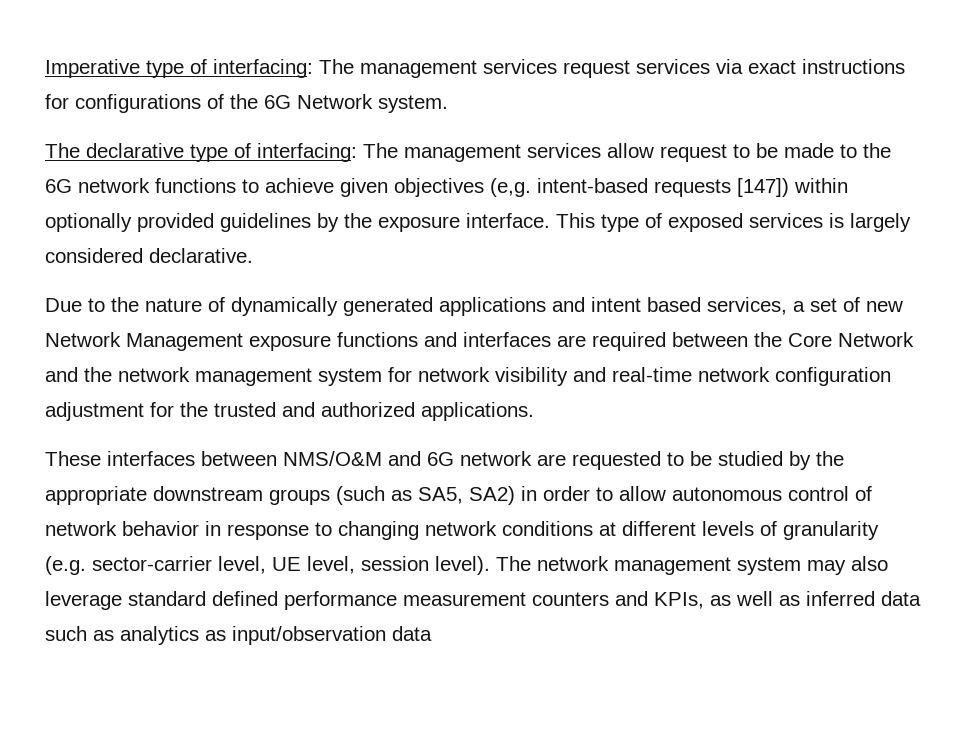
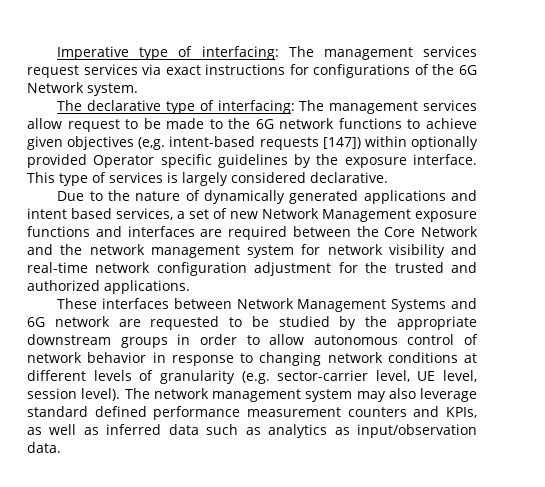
- The declarative type of interfacing: The management services allow request to be made to the 6G network functions to achieve given objectives (e,g. intent-based requests [147]) within optionally provided guidelines by the exposure interface.
+ The declarative type of interfacing: The management services allow request to be made to the 6G network functions to achieve given objectives (e,g. intent-based requests [147]) within optionally provided Operator specific guidelines by the exposure interface.
- This type of exposed services is largely considered declarative.
+ This type of services is largely considered declarative.
- These interfaces between NMS/O&M and 6G network are requested to be studied by the appropriate downstream groups (such as SA5, SA2) in order to allow autonomous control of network behavior in response to changing network conditions at different levels of granularity (e.g. sector-carrier level, UE level, session level).
+ These interfaces between Network Management Systems and 6G network are requested to be studied by the appropriate downstream groups in order to allow autonomous control of network behavior in response to changing network conditions at different levels of granularity (e.g. sector-carrier level, UE level, session level).
- The network management system may also leverage standard defined performance measurement counters and KPIs, as well as inferred data such as analytics as input/observation data
+ The network management system may also leverage standard defined performance measurement counters and KPIs, as well as inferred data such as analytics as input/observation data.

